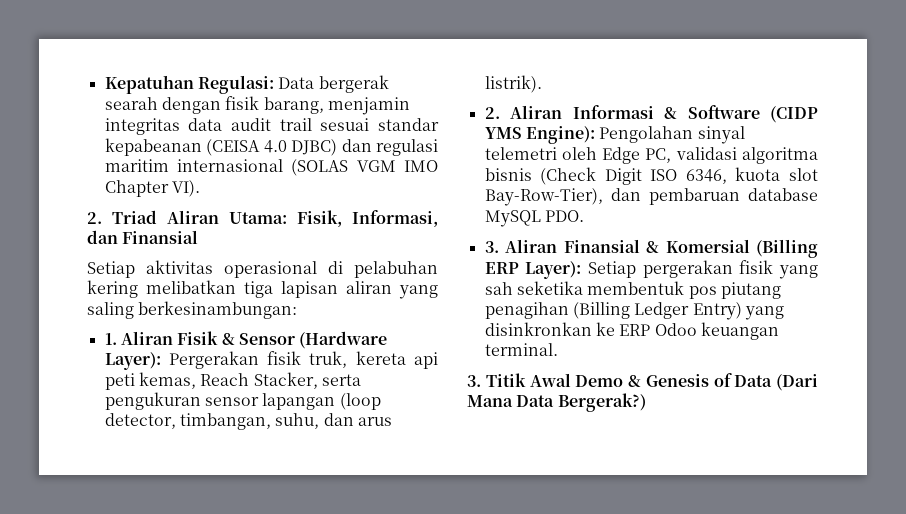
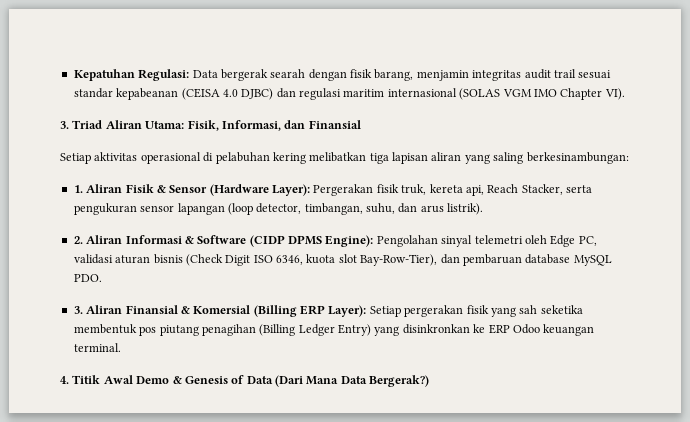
- Kepatuhan Regulasi: Data bergerak searah dengan fisik barang, menjamin integritas data audit trail sesuai standar kepabeanan (CEISA 4.0 DJBC) dan regulasi maritim internasional (SOLAS VGM IMO Chapter VI).
+ Kepatuhan Regulasi: Data bergerak searah dengan fisik barang, menjamin integritas audit trail sesuai standar kepabeanan (CEISA 4.0 DJBC) dan regulasi maritim internasional (SOLAS VGM IMO Chapter VI).
- 2. Triad Aliran Utama: Fisik, Informasi, dan Finansial
+ 3. Triad Aliran Utama: Fisik, Informasi, dan Finansial
- 1. Aliran Fisik & Sensor (Hardware Layer): Pergerakan fisik truk, kereta api peti kemas, Reach Stacker, serta pengukuran sensor lapangan (loop detector, timbangan, suhu, dan arus listrik).
+ 1. Aliran Fisik & Sensor (Hardware Layer): Pergerakan fisik truk, kereta api, Reach Stacker, serta pengukuran sensor lapangan (loop detector, timbangan, suhu, dan arus listrik).
- 2. Aliran Informasi & Software (CIDP YMS Engine): Pengolahan sinyal telemetri oleh Edge PC, validasi algoritma bisnis (Check Digit ISO 6346, kuota slot Bay-Row-Tier), dan pembaruan database MySQL PDO.
+ 2. Aliran Informasi & Software (CIDP DPMS Engine): Pengolahan sinyal telemetri oleh Edge PC, validasi aturan bisnis (Check Digit ISO 6346, kuota slot Bay-Row-Tier), dan pembaruan database MySQL PDO.
- 3. Titik Awal Demo & Genesis of Data (Dari Mana Data Bergerak?)
+ 4. Titik Awal Demo & Genesis of Data (Dari Mana Data Bergerak?)

